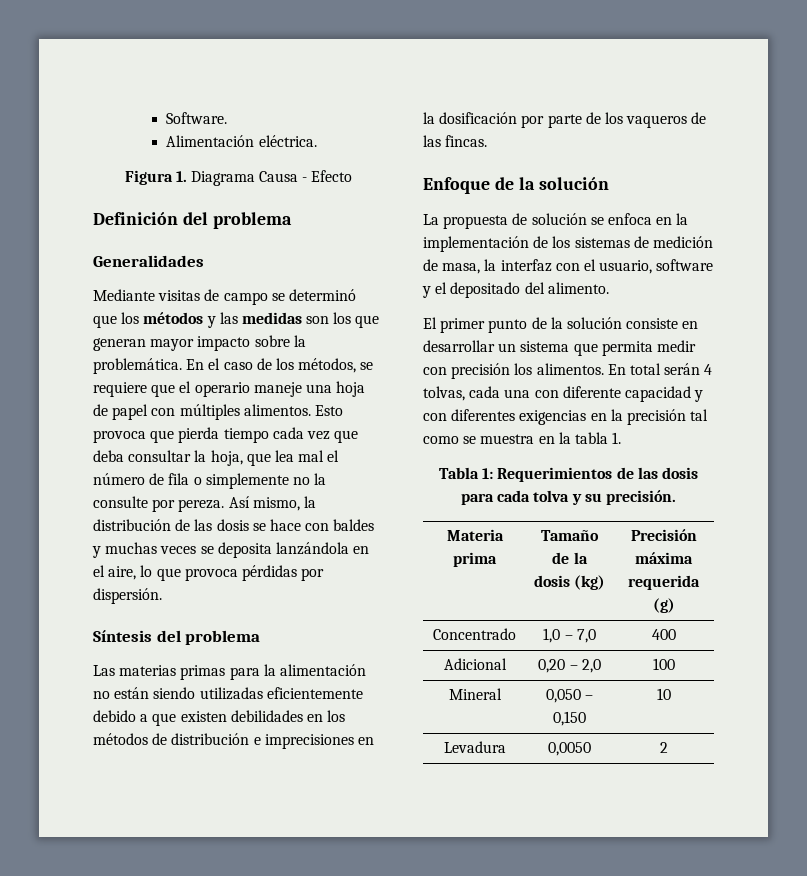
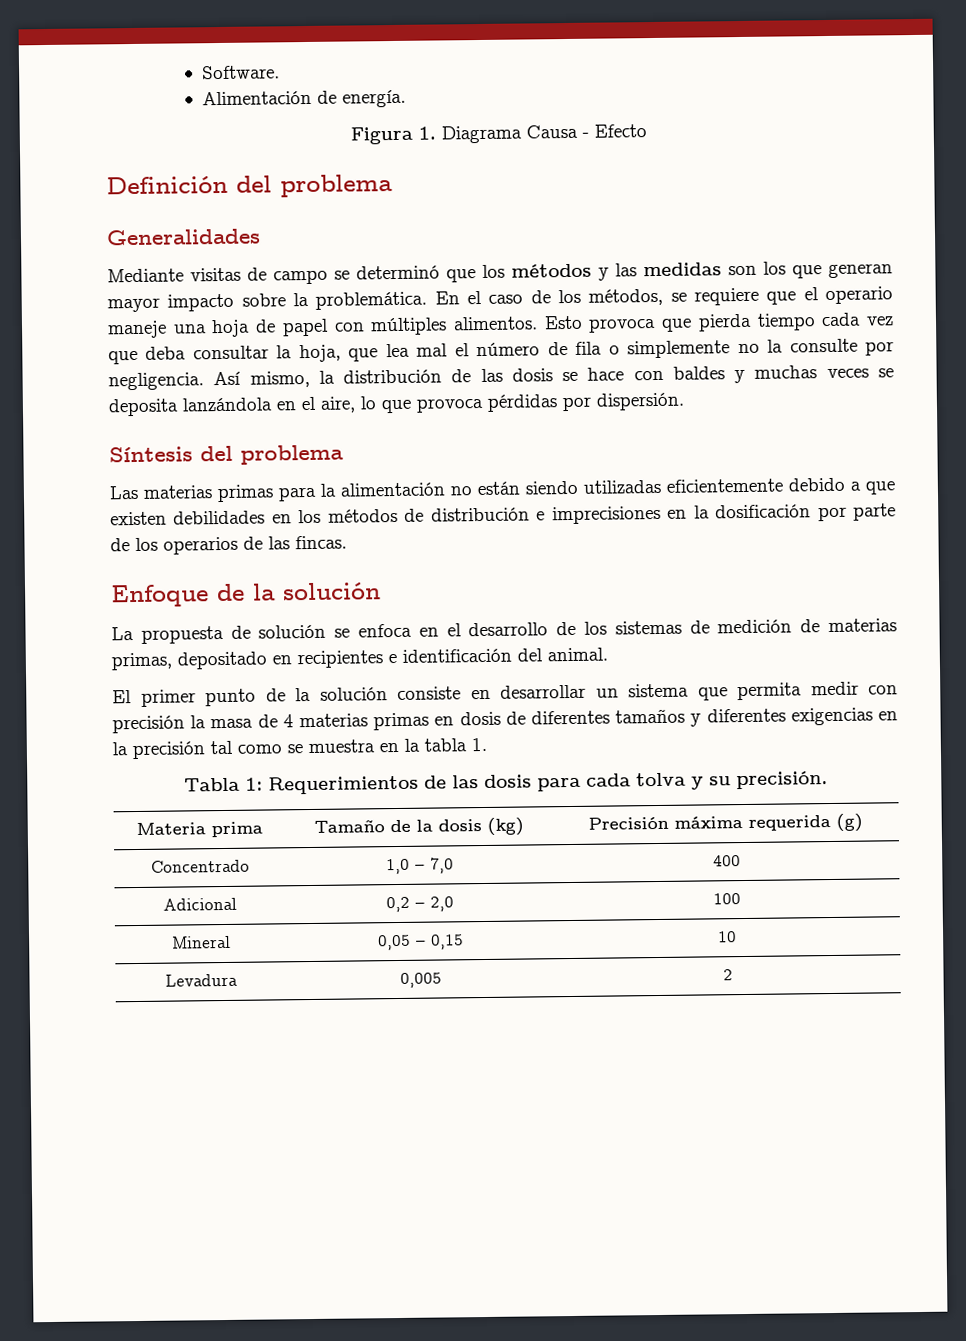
- Alimentación eléctrica.
+ Alimentación de energía.
- Esto provoca que pierda tiempo cada vez que deba consultar la hoja, que lea mal el número de fila o simplemente no la consulte por pereza.
+ Esto provoca que pierda tiempo cada vez que deba consultar la hoja, que lea mal el número de fila o simplemente no la consulte por negligencia.
- Las materias primas para la alimentación no están siendo utilizadas eficientemente debido a que existen debilidades en los métodos de distribución e imprecisiones en la dosificación por parte de los vaqueros de las fincas.
+ Las materias primas para la alimentación no están siendo utilizadas eficientemente debido a que existen debilidades en los métodos de distribución e imprecisiones en la dosificación por parte de los operarios de las fincas.
- La propuesta de solución se enfoca en la implementación de los sistemas de medición de masa, la interfaz con el usuario, software y el depositado del alimento.
+ La propuesta de solución se enfoca en el desarrollo de los sistemas de medición de materias primas, depositado en recipientes e identificación del animal.
- El primer punto de la solución consiste en desarrollar un sistema que permita medir con precisión los alimentos. En total serán 4 tolvas, cada una con diferente capacidad y con diferentes exigencias en la precisión tal como se muestra en la tabla 1.
+ El primer punto de la solución consiste en desarrollar un sistema que permita medir con precisión la masa de 4 materias primas en dosis de diferentes tamaños y diferentes exigencias en la precisión tal como se muestra en la tabla 1.
- Adicional | 0,20 – 2,0 | 100
+ Adicional | 0,2 – 2,0 | 100
- Mineral | 0,050 – 0,150 | 10
+ Mineral | 0,05 – 0,15 | 10
- Levadura | 0,0050 | 2
+ Levadura | 0,005 | 2

